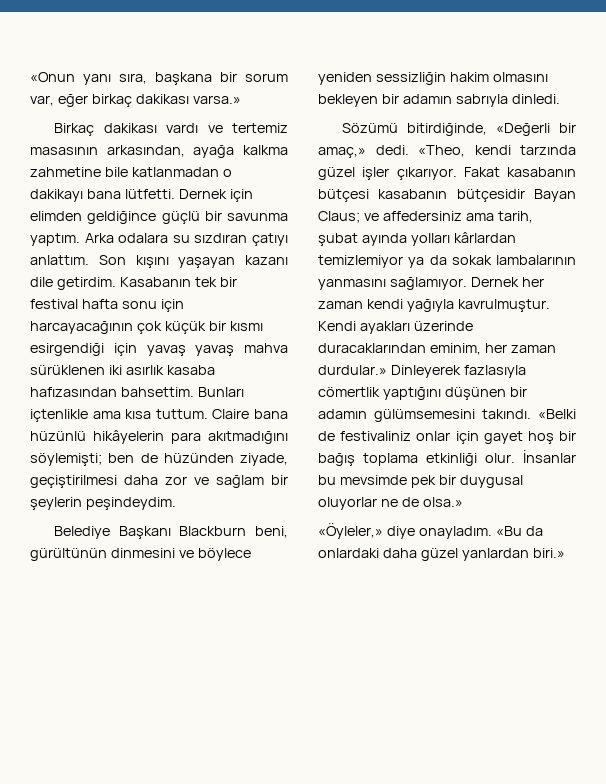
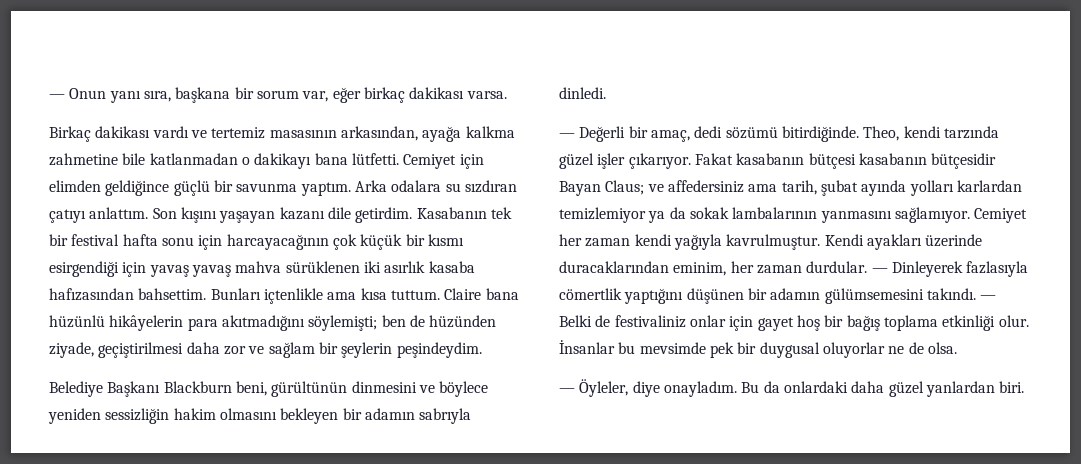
- «Onun yanı sıra, başkana bir sorum var, eğer birkaç dakikası varsa.»
+ — Onun yanı sıra, başkana bir sorum var, eğer birkaç dakikası varsa.
- Dernek için elimden geldiğince güçlü bir savunma yaptım.
+ Cemiyet için elimden geldiğince güçlü bir savunma yaptım.
- Sözümü bitirdiğinde, «Değerli bir amaç,» dedi. «Theo, kendi tarzında güzel işler çıkarıyor.
+ — Değerli bir amaç, dedi sözümü bitirdiğinde. Theo, kendi tarzında güzel işler çıkarıyor.
- Fakat kasabanın bütçesi kasabanın bütçesidir Bayan Claus; ve affedersiniz ama tarih, şubat ayında yolları kârlardan temizlemiyor ya da sokak lambalarının yanmasını sağlamıyor.
+ Fakat kasabanın bütçesi kasabanın bütçesidir Bayan Claus; ve affedersiniz ama tarih, şubat ayında yolları karlardan temizlemiyor ya da sokak lambalarının yanmasını sağlamıyor.
- Dernek her zaman kendi yağıyla kavrulmuştur.
+ Cemiyet her zaman kendi yağıyla kavrulmuştur.
- Kendi ayakları üzerinde duracaklarından eminim, her zaman durdular.» Dinleyerek fazlasıyla cömertlik yaptığını düşünen bir adamın gülümsemesini takındı.
+ Kendi ayakları üzerinde duracaklarından eminim, her zaman durdular. — Dinleyerek fazlasıyla cömertlik yaptığını düşünen bir adamın gülümsemesini takındı.
- «Belki de festivaliniz onlar için gayet hoş bir bağış toplama etkinliği olur.
+ — Belki de festivaliniz onlar için gayet hoş bir bağış toplama etkinliği olur.
- İnsanlar bu mevsimde pek bir duygusal oluyorlar ne de olsa.»
- «Öyleler,» diye onayladım.
+ İnsanlar bu mevsimde pek bir duygusal oluyorlar ne de olsa.
+ — Öyleler, diye onayladım.
- «Bu da onlardaki daha güzel yanlardan biri.»
+ Bu da onlardaki daha güzel yanlardan biri.

